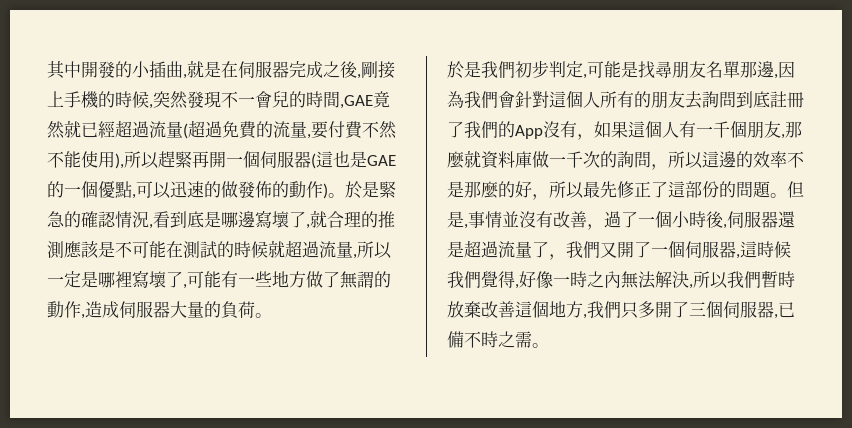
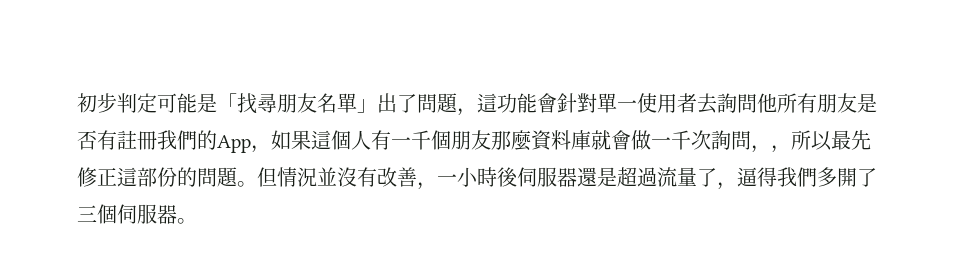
- 其中開發的小插曲,就是在伺服器完成之後,剛接上手機的時候,突然發現不一會兒的時間,GAE竟然就已經超過流量(超過免費的流量,要付費不然不能使用),所以趕緊再開一個伺服器(這也是GAE的一個優點,可以迅速的做發佈的動作)。於是緊急的確認情況,看到底是哪邊寫壞了,就合理的推測應該是不可能在測試的時候就超過流量,所以一定是哪裡寫壞了,可能有一些地方做了無謂的動作,造成伺服器大量的負荷。
- 於是我們初步判定,可能是找尋朋友名單那邊,因為我們會針對這個人所有的朋友去詢問到底註冊了我們的App沒有，如果這個人有一千個朋友,那麼就資料庫做一千次的詢問，所以這邊的效率不是那麼的好，所以最先修正了這部份的問題。
+ 初步判定可能是「找尋朋友名單」出了問題，這功能會針對單一使用者去詢問他所有朋友是否有註冊我們的App，如果這個人有一千個朋友那麼資料庫就會做一千次詢問，，所以最先修正這部份的問題。
- 但是,事情並沒有改善，過了一個小時後,伺服器還是超過流量了，我們又開了一個伺服器,這時候我們覺得,好像一時之內無法解決,所以我們暫時放棄改善這個地方,我們只多開了三個伺服器,已備不時之需。
+ 但情況並沒有改善，一小時後伺服器還是超過流量了，逼得我們多開了三個伺服器。

